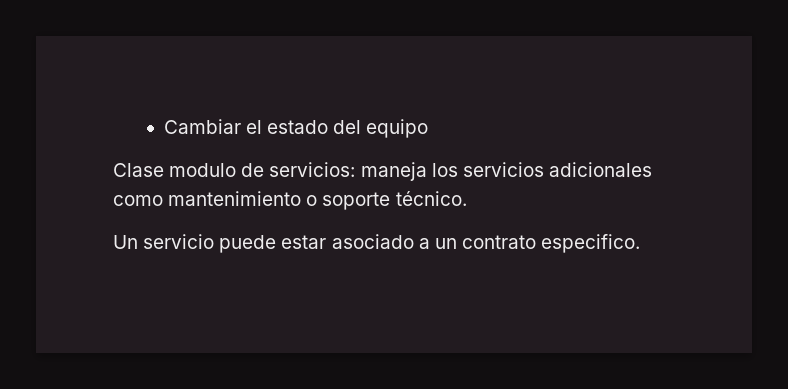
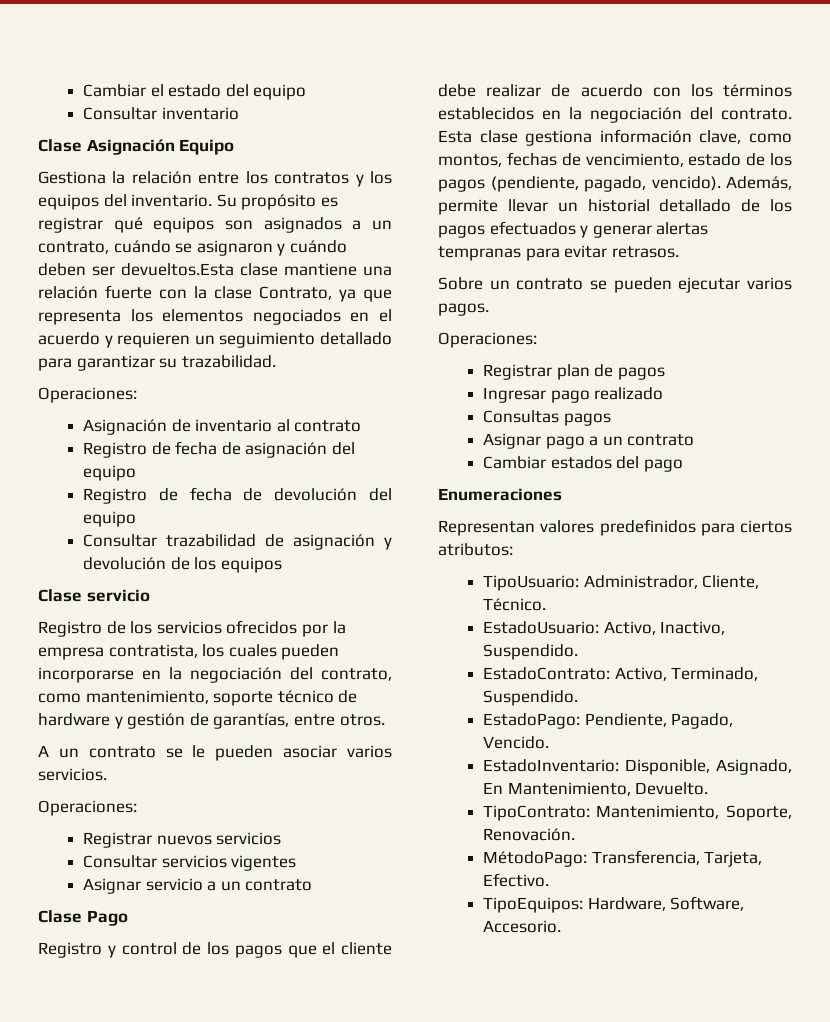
- Clase modulo de servicios: maneja los servicios adicionales como mantenimiento o soporte técnico.
- Un servicio puede estar asociado a un contrato especifico.
+ Consultar inventario
+ Clase Asignación Equipo
+ Gestiona la relación entre los contratos y los equipos del inventario. Su propósito es registrar qué equipos son asignados a un contrato, cuándo se asignaron y cuándo deben ser devueltos.Esta clase mantiene una relación fuerte con la clase Contrato, ya que representa los elementos negociados en el acuerdo y requieren un seguimiento detallado para garantizar su trazabilidad.
+ Operaciones:
+ Asignación de inventario al contrato
+ Registro de fecha de asignación del equipo
+ Registro de fecha de devolución del equipo
+ Consultar trazabilidad de asignación y devolución de los equipos
+ Clase servicio
+ Registro de los servicios ofrecidos por la empresa contratista, los cuales pueden incorporarse en la negociación del contrato, como mantenimiento, soporte técnico de hardware y gestión de garantías, entre otros.
+ A un contrato se le pueden asociar varios servicios.
+ Operaciones:
+ Registrar nuevos servicios
+ Consultar servicios vigentes
+ Asignar servicio a un contrato
+ Clase Pago
+ Registro y control de los pagos que el cliente debe realizar de acuerdo con los términos establecidos en la negociación del contrato. Esta clase gestiona información clave, como montos, fechas de vencimiento, estado de los pagos (pendiente, pagado, vencido). Además, permite llevar un historial detallado de los pagos efectuados y generar alertas tempranas para evitar retrasos.
+ Sobre un contrato se pueden ejecutar varios pagos.
+ Operaciones:
+ Registrar plan de pagos
+ Ingresar pago realizado
+ Consultas pagos
+ Asignar pago a un contrato
+ Cambiar estados del pago
+ Enumeraciones
+ Representan valores predefinidos para ciertos atributos:
+ TipoUsuario: Administrador, Cliente, Técnico.
+ EstadoUsuario: Activo, Inactivo, Suspendido.
+ EstadoContrato: Activo, Terminado, Suspendido.
+ EstadoPago: Pendiente, Pagado, Vencido.
+ EstadoInventario: Disponible, Asignado, En Mantenimiento, Devuelto.
+ TipoContrato: Mantenimiento, Soporte, Renovación.
+ MétodoPago: Transferencia, Tarjeta, Efectivo.
+ TipoEquipos: Hardware, Software, Accesorio.

